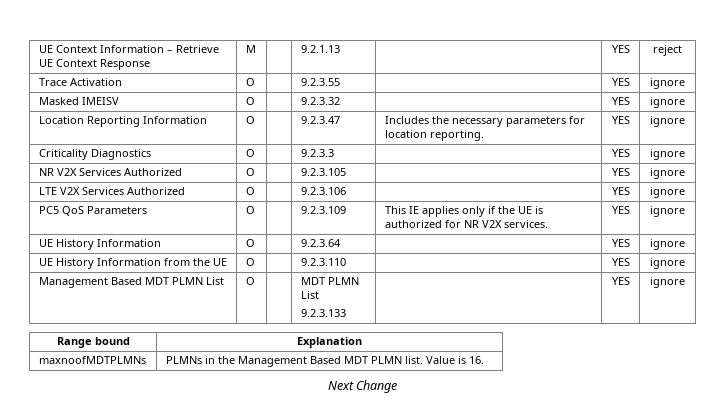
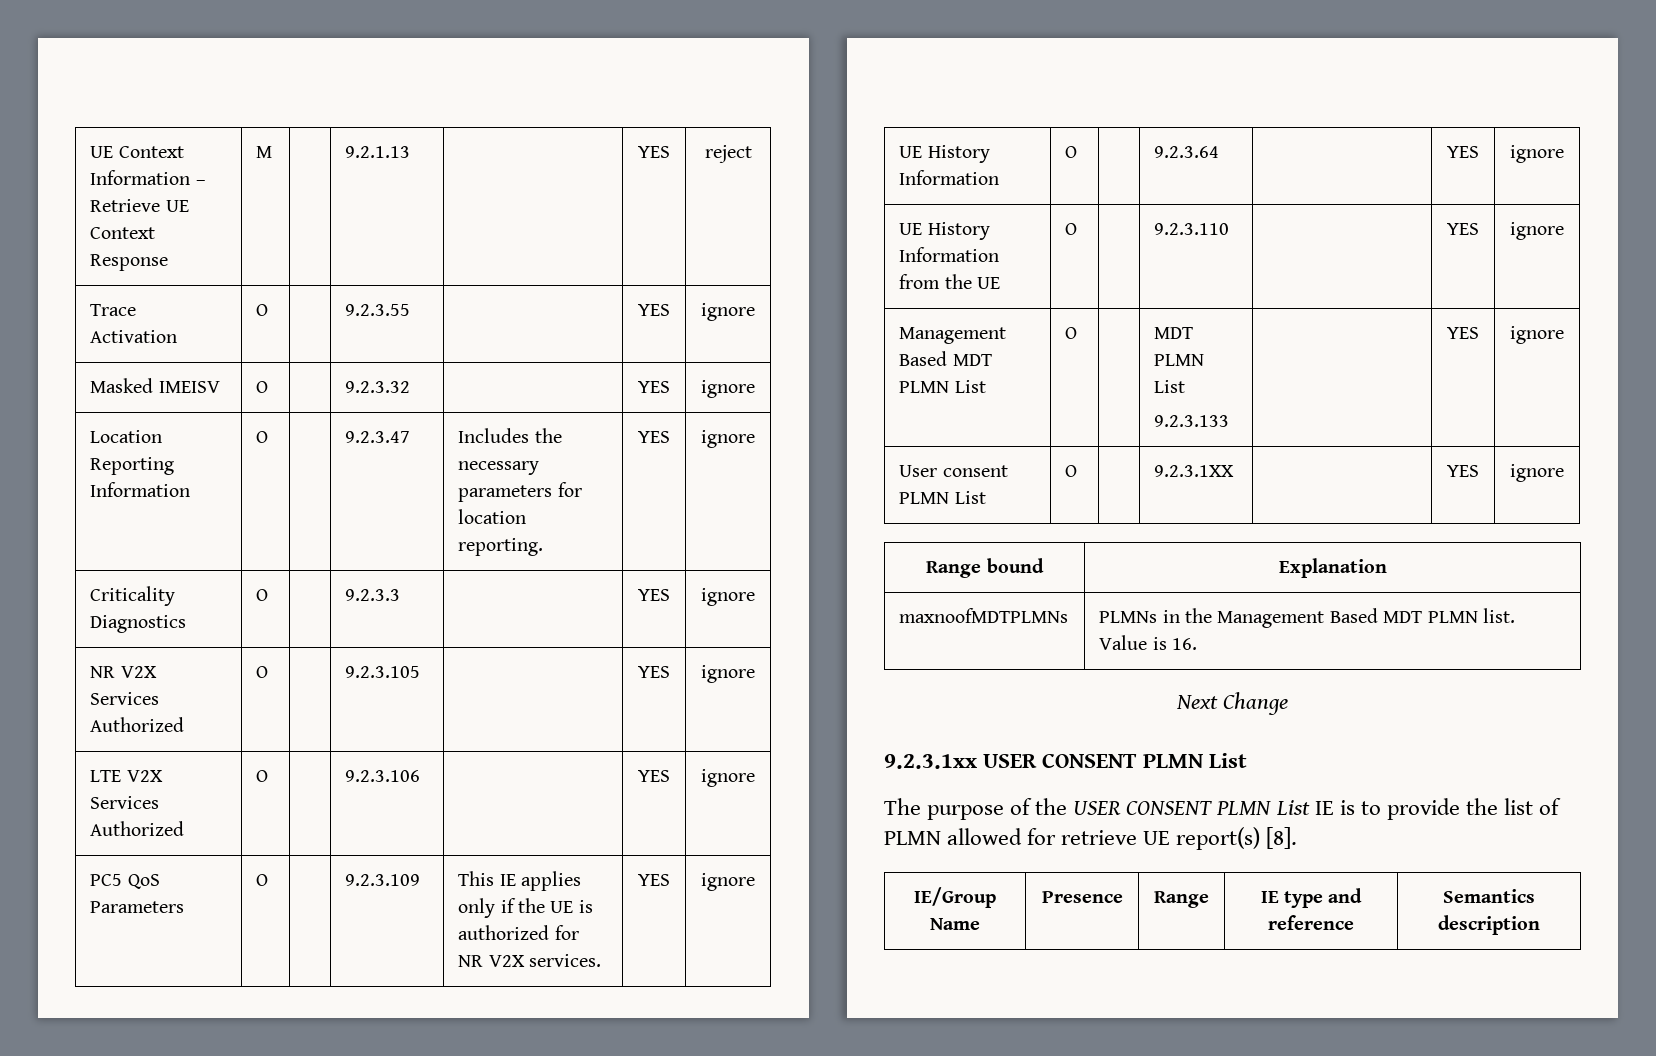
+ User consent PLMN List | O | | 9.2.3.1XX | | YES | ignore
+ 9.2.3.1xx USER CONSENT PLMN List
+ The purpose of the USER CONSENT PLMN List IE is to provide the list of PLMN allowed for retrieve UE report(s) [8].
+ IE/Group Name | Presence | Range | IE type and reference | Semantics description

